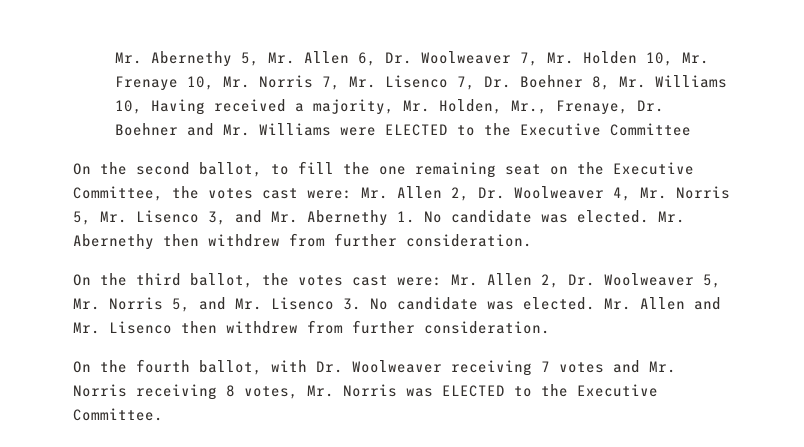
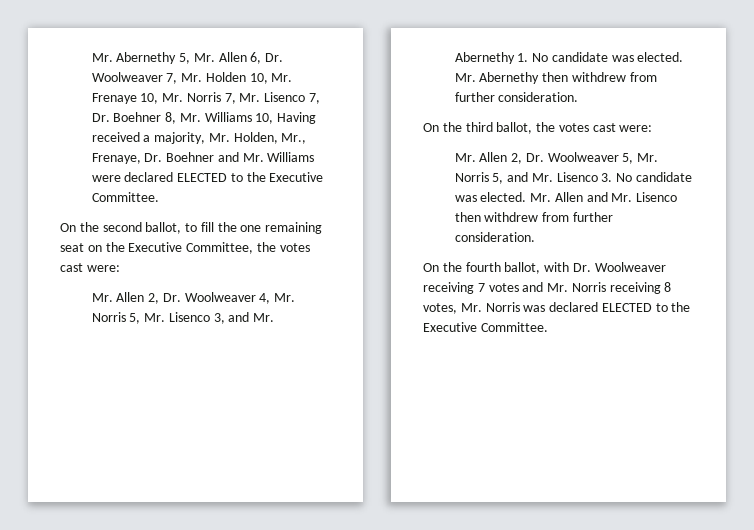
- Mr. Abernethy 5, Mr. Allen 6, Dr. Woolweaver 7, Mr. Holden 10, Mr. Frenaye 10, Mr. Norris 7, Mr. Lisenco 7, Dr. Boehner 8, Mr. Williams 10, Having received a majority, Mr. Holden, Mr., Frenaye, Dr. Boehner and Mr. Williams were ELECTED to the Executive Committee
+ Mr. Abernethy 5, Mr. Allen 6, Dr. Woolweaver 7, Mr. Holden 10, Mr. Frenaye 10, Mr. Norris 7, Mr. Lisenco 7, Dr. Boehner 8, Mr. Williams 10, Having received a majority, Mr. Holden, Mr., Frenaye, Dr. Boehner and Mr. Williams were declared ELECTED to the Executive Committee.
- On the second ballot, to fill the one remaining seat on the Executive Committee, the votes cast were: Mr. Allen 2, Dr. Woolweaver 4, Mr. Norris 5, Mr. Lisenco 3, and Mr. Abernethy 1. No candidate was elected.
+ On the second ballot, to fill the one remaining seat on the Executive Committee, the votes cast were:
+ Mr. Allen 2, Dr. Woolweaver 4, Mr. Norris 5, Mr. Lisenco 3, and Mr. Abernethy 1. No candidate was elected.
- On the third ballot, the votes cast were: Mr. Allen 2, Dr. Woolweaver 5, Mr. Norris 5, and Mr. Lisenco 3. No candidate was elected.
+ On the third ballot, the votes cast were:
+ Mr. Allen 2, Dr. Woolweaver 5, Mr. Norris 5, and Mr. Lisenco 3. No candidate was elected.
- On the fourth ballot, with Dr. Woolweaver receiving 7 votes and Mr. Norris receiving 8 votes, Mr. Norris was ELECTED to the Executive Committee.
+ On the fourth ballot, with Dr. Woolweaver receiving 7 votes and Mr. Norris receiving 8 votes, Mr. Norris was declared ELECTED to the Executive Committee.

